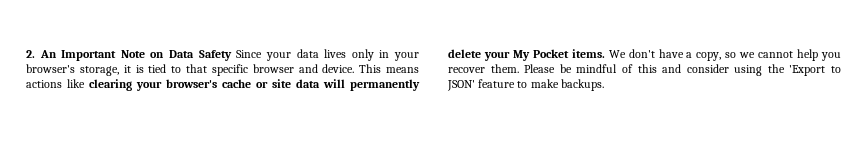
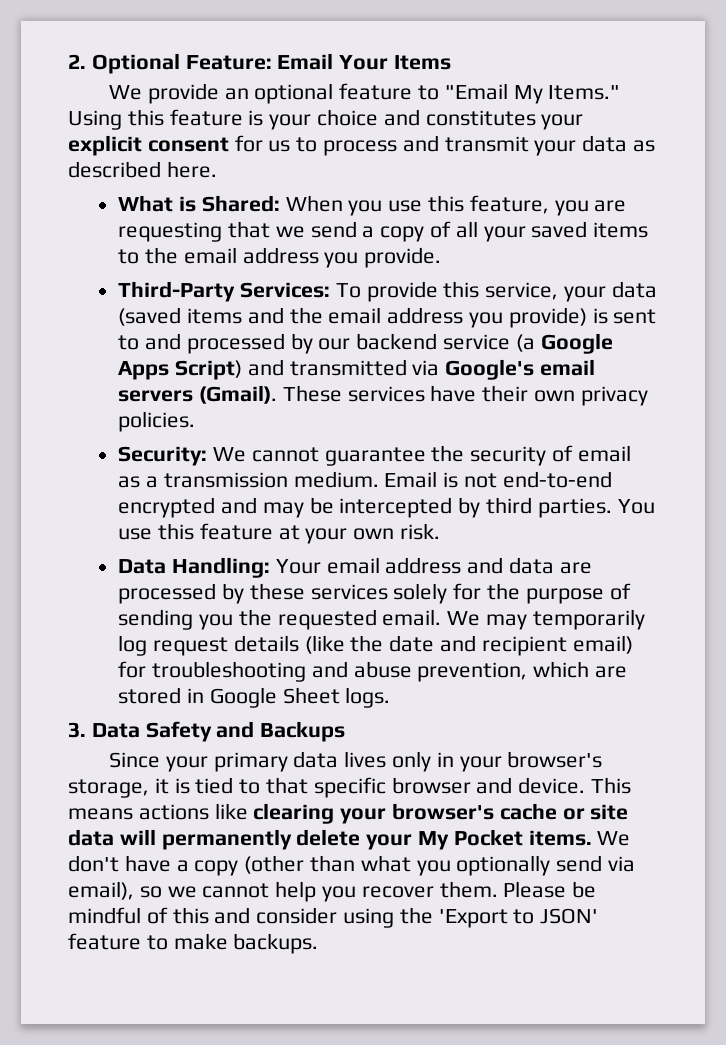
- 2. An Important Note on Data Safety Since your data lives only in your browser's storage, it is tied to that specific browser and device.
+ 2. Optional Feature: Email Your Items
+ We provide an optional feature to "Email My Items." Using this feature is your choice and constitutes your explicit consent for us to process and transmit your data as described here.
+ What is Shared: When you use this feature, you are requesting that we send a copy of all your saved items to the email address you provide.
+ Third-Party Services: To provide this service, your data (saved items and the email address you provide) is sent to and processed by our backend service (a Google Apps Script) and transmitted via Google's email servers (Gmail). These services have their own privacy policies.
+ Security: We cannot guarantee the security of email as a transmission medium. Email is not end-to-end encrypted and may be intercepted by third parties. You use this feature at your own risk.
+ Data Handling: Your email address and data are processed by these services solely for the purpose of sending you the requested email. We may temporarily log request details (like the date and recipient email) for troubleshooting and abuse prevention, which are stored in Google Sheet logs.
+ 3. Data Safety and Backups
+ Since your primary data lives only in your browser's storage, it is tied to that specific browser and device.
- We don't have a copy, so we cannot help you recover them.
+ We don't have a copy (other than what you optionally send via email), so we cannot help you recover them.

